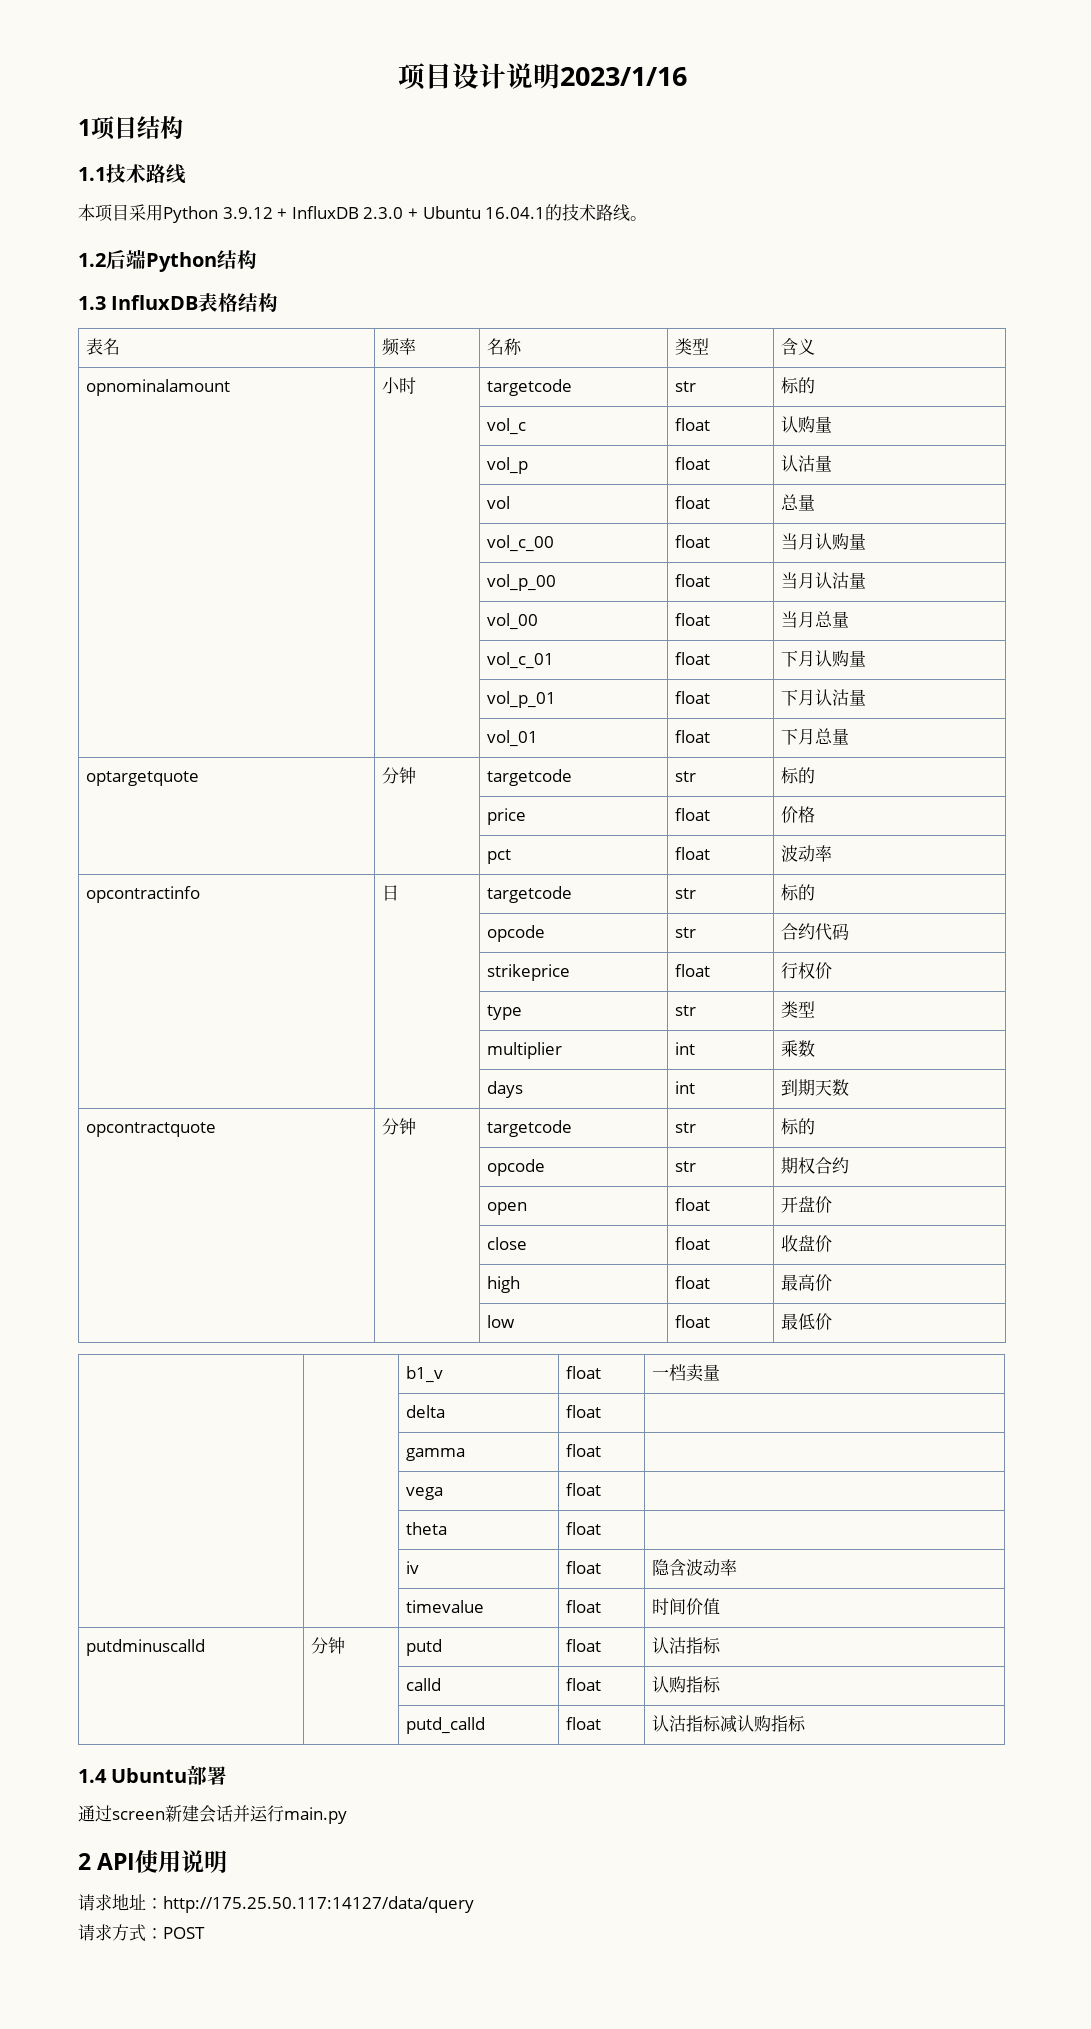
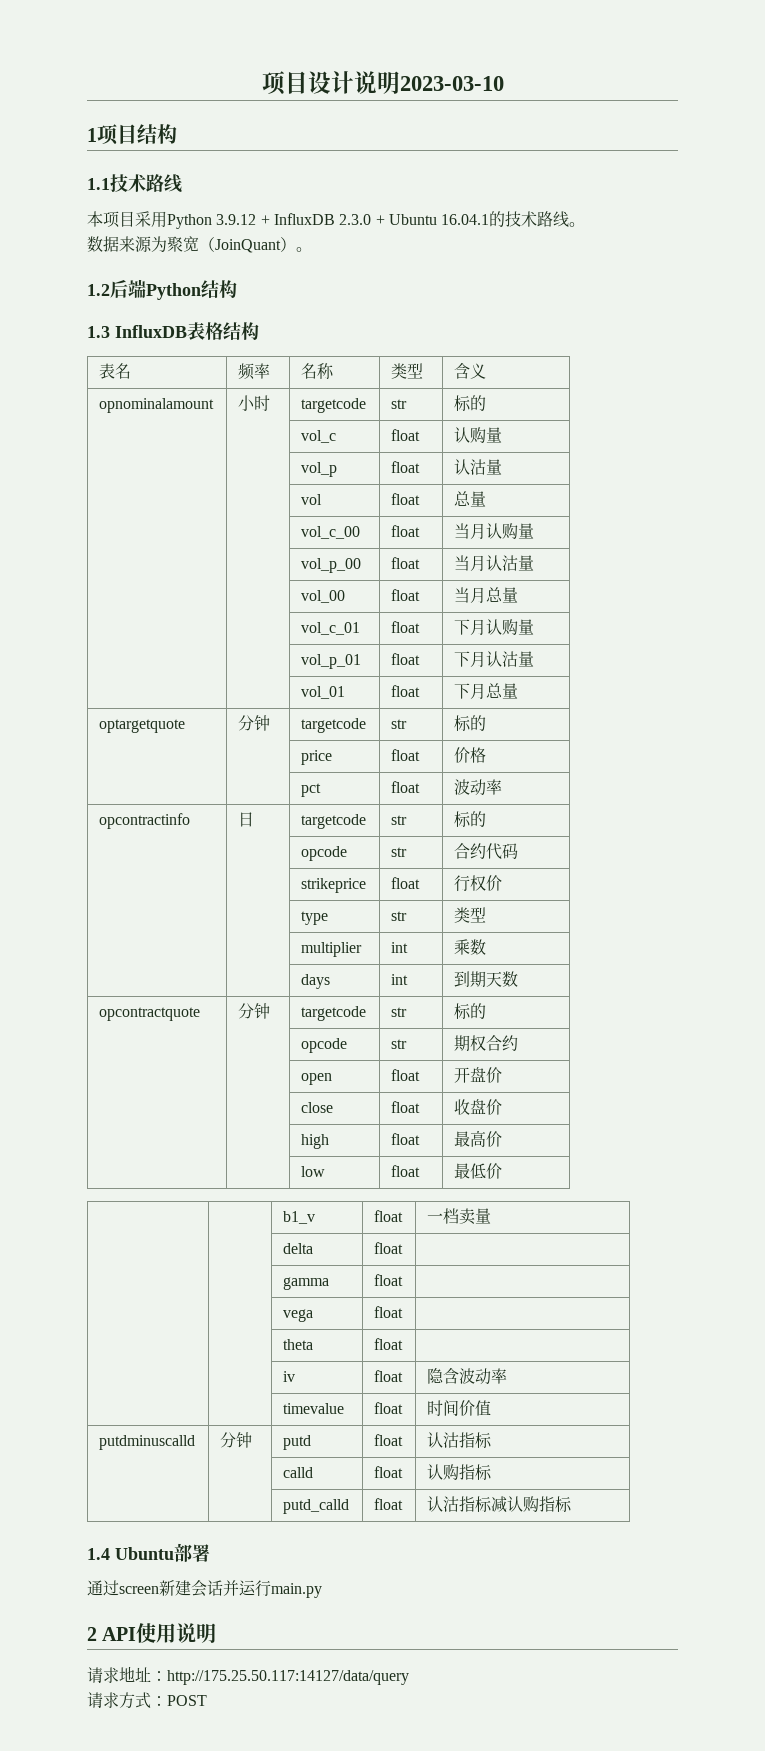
- 项目设计说明2023/1/16
+ 项目设计说明2023-03-10
+ 数据来源为聚宽（JoinQuant）。

